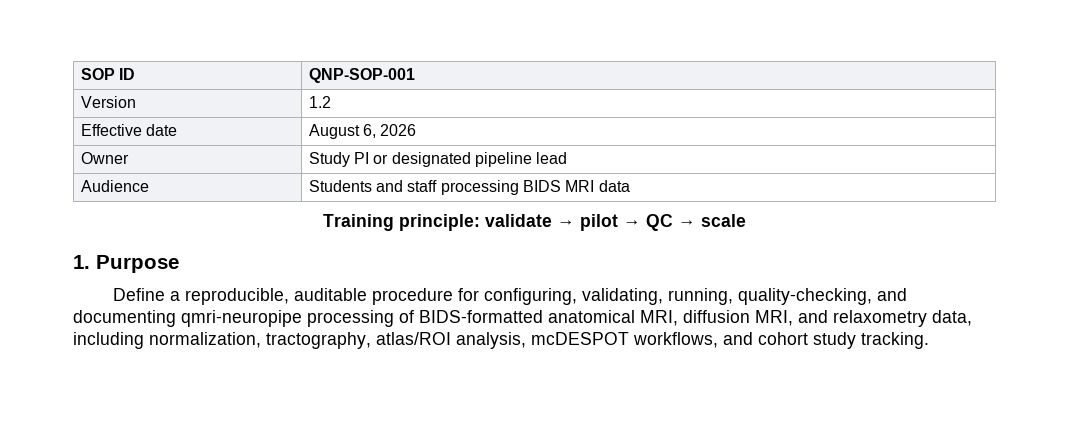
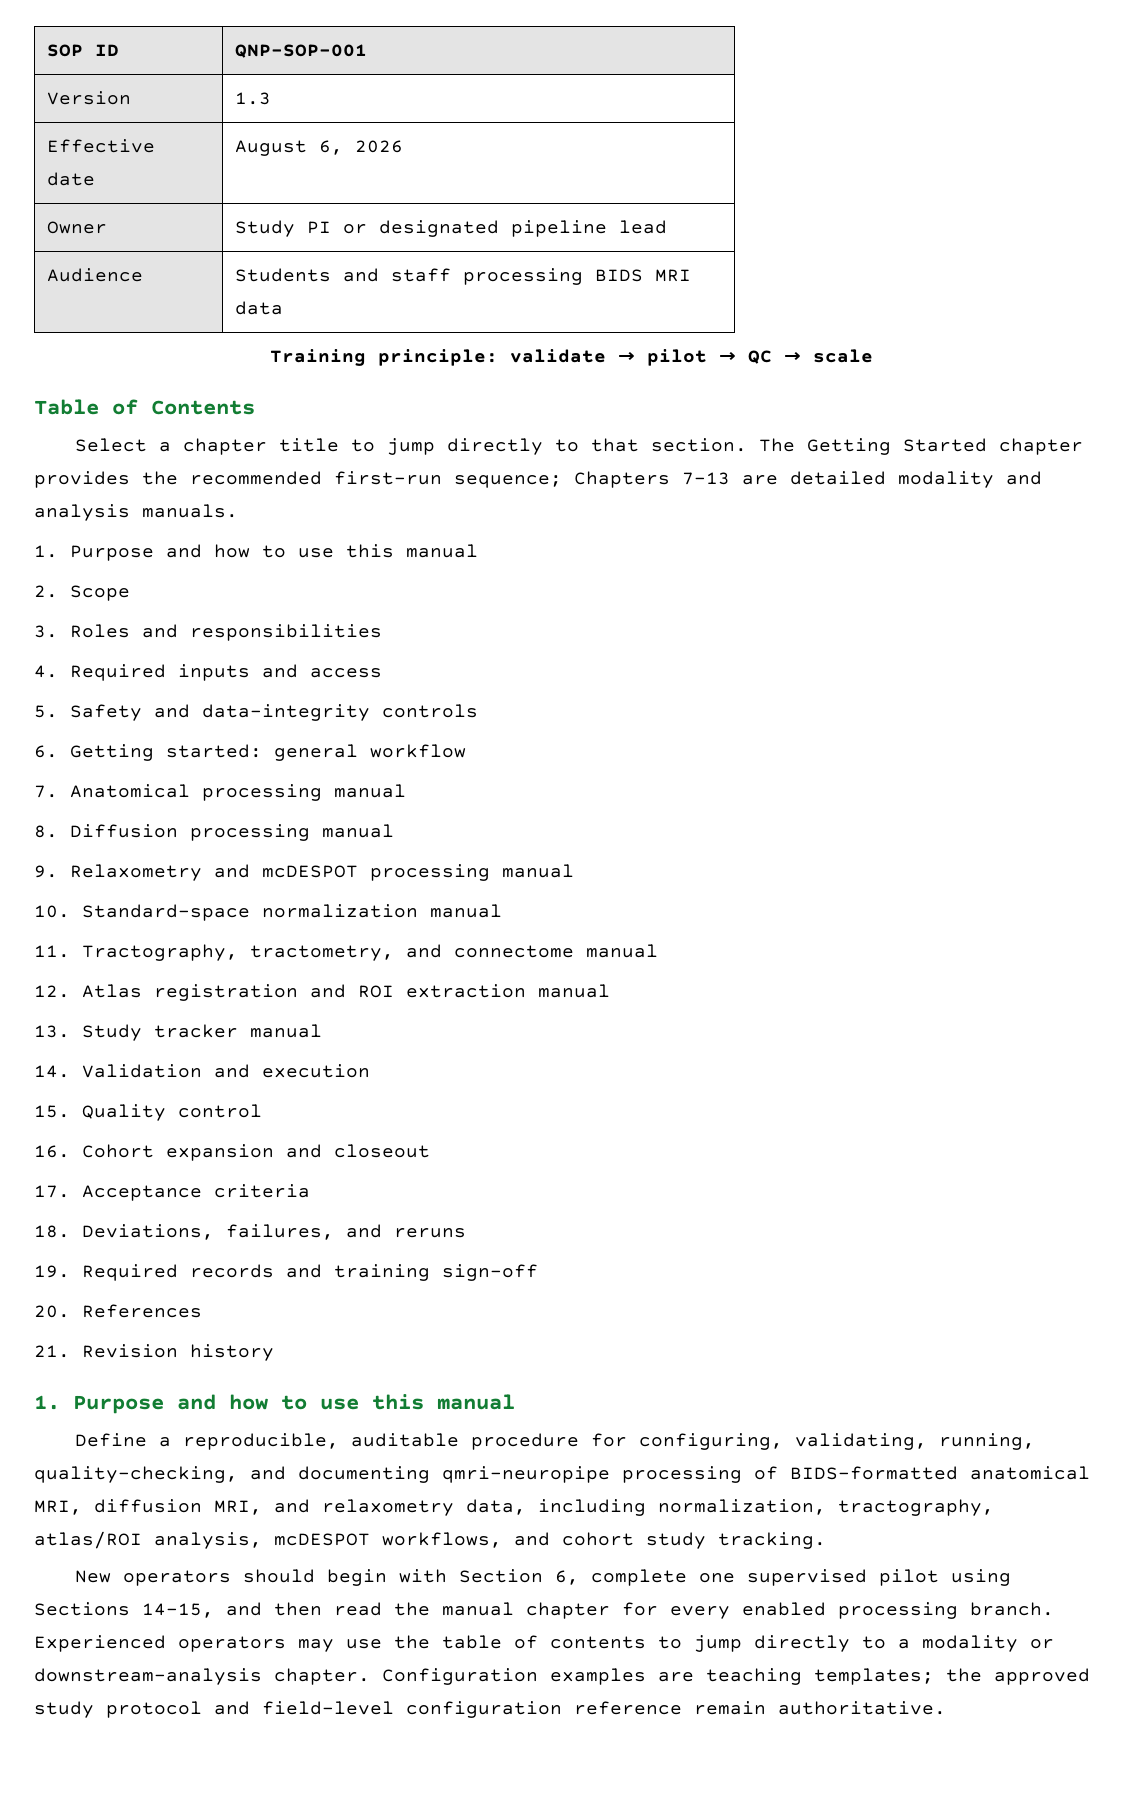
- Version | 1.2
+ Version | 1.3
- 1. Purpose
+ Table of Contents
+ Select a chapter title to jump directly to that section. The Getting Started chapter provides the recommended first-run sequence; Chapters 7–13 are detailed modality and analysis manuals.
+ 1. Purpose and how to use this manual
+ 2. Scope
+ 3. Roles and responsibilities
+ 4. Required inputs and access
+ 5. Safety and data-integrity controls
+ 6. Getting started: general workflow
+ 7. Anatomical processing manual
+ 8. Diffusion processing manual
+ 9. Relaxometry and mcDESPOT processing manual
+ 10. Standard-space normalization manual
+ 11. Tractography, tractometry, and connectome manual
+ 12. Atlas registration and ROI extraction manual
+ 13. Study tracker manual
+ 14. Validation and execution
+ 15. Quality control
+ 16. Cohort expansion and closeout
+ 17. Acceptance criteria
+ 18. Deviations, failures, and reruns
+ 19. Required records and training sign-off
+ 20. References
+ 21. Revision history
+ 1. Purpose and how to use this manual
+ New operators should begin with Section 6, complete one supervised pilot using Sections 14–15, and then read the manual chapter for every enabled processing branch. Experienced operators may use the table of contents to jump directly to a modality or downstream-analysis chapter. Configuration examples are teaching templates; the approved study protocol and field-level configuration reference remain authoritative.

